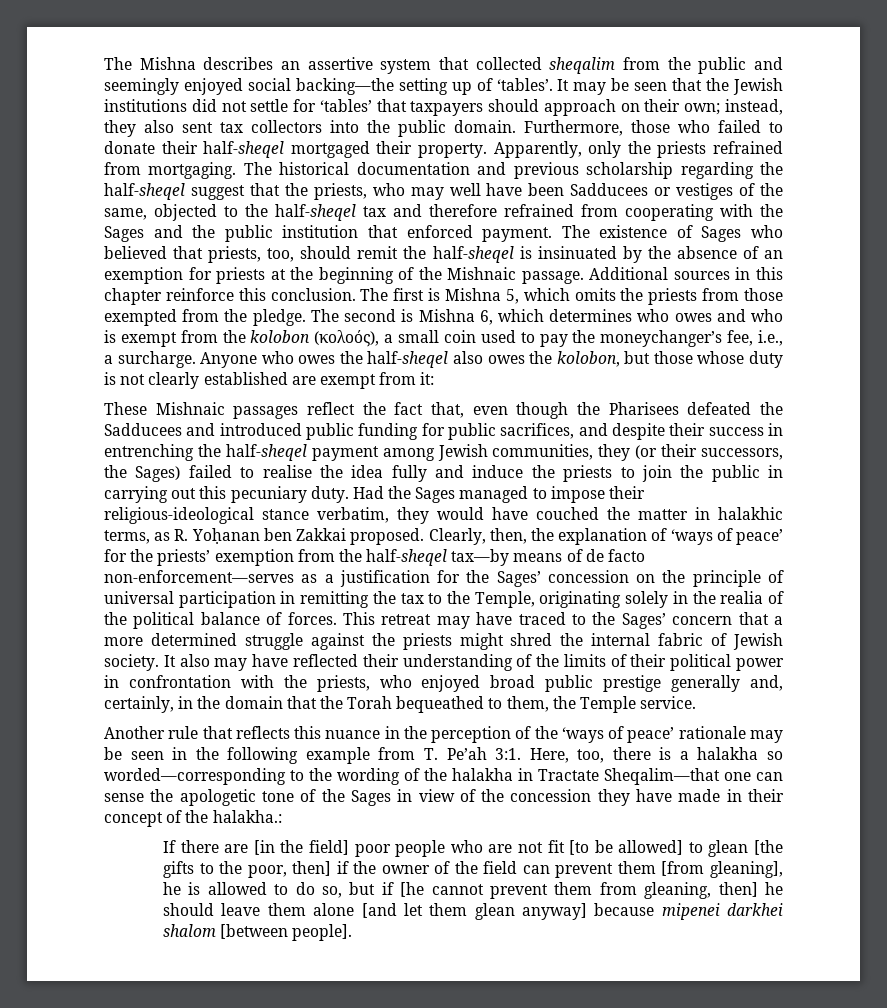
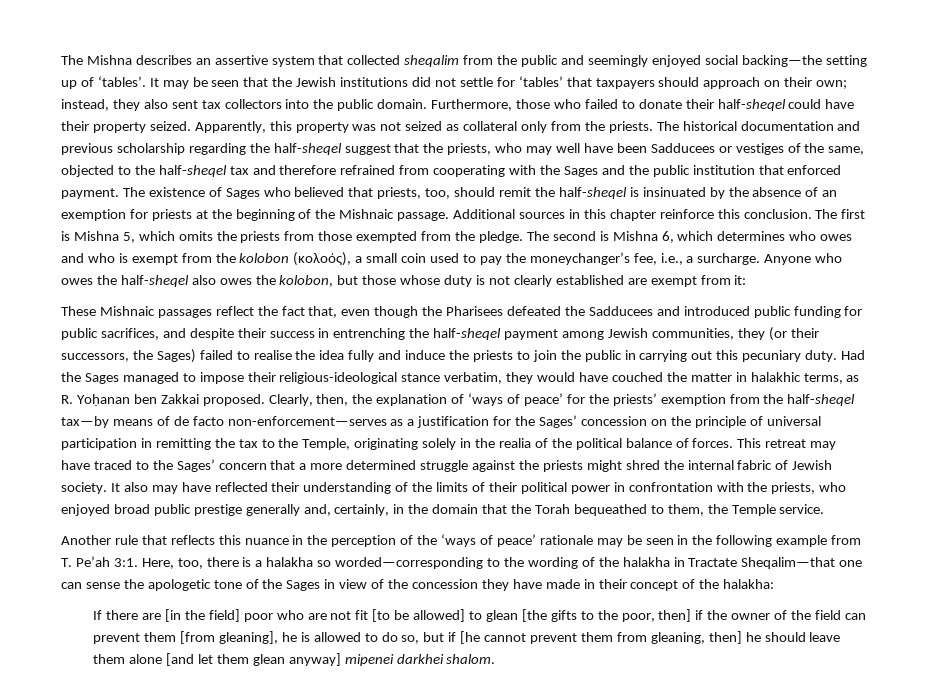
- Furthermore, those who failed to donate their half-sheqel mortgaged their property. Apparently, only the priests refrained from mortgaging.
+ Furthermore, those who failed to donate their half-sheqel could have their property seized. Apparently, this property was not seized as collateral only from the priests.
- Here, too, there is a halakha so worded—corresponding to the wording of the halakha in Tractate Sheqalim—that one can sense the apologetic tone of the Sages in view of the concession they have made in their concept of the halakha.:
+ Here, too, there is a halakha so worded—corresponding to the wording of the halakha in Tractate Sheqalim—that one can sense the apologetic tone of the Sages in view of the concession they have made in their concept of the halakha:
- If there are [in the field] poor people who are not fit [to be allowed] to glean [the gifts to the poor, then] if the owner of the field can prevent them [from gleaning], he is allowed to do so, but if [he cannot prevent them from gleaning, then] he should leave them alone [and let them glean anyway] because mipenei darkhei shalom [between people].
+ If there are [in the field] poor who are not fit [to be allowed] to glean [the gifts to the poor, then] if the owner of the field can prevent them [from gleaning], he is allowed to do so, but if [he cannot prevent them from gleaning, then] he should leave them alone [and let them glean anyway] mipenei darkhei shalom.

